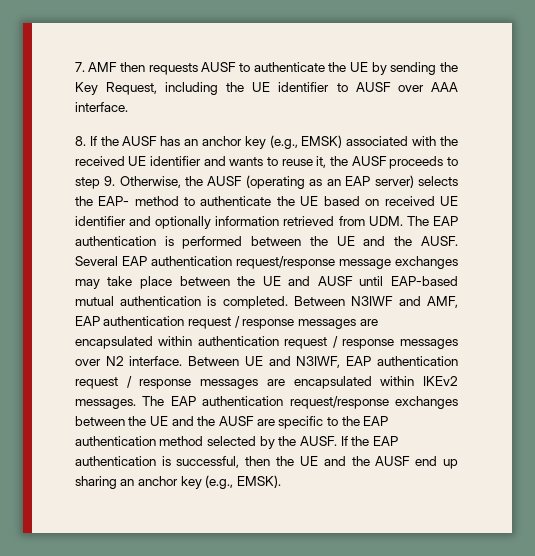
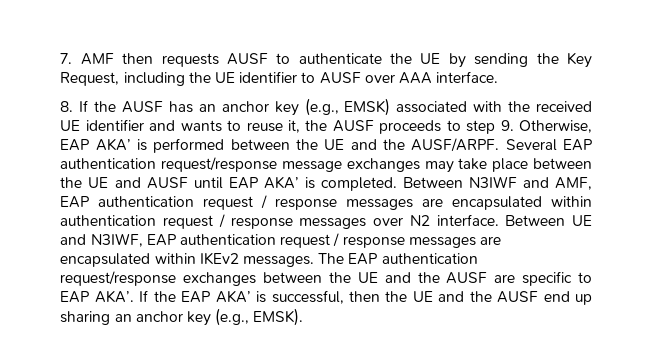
- 8. If the AUSF has an anchor key (e.g., EMSK) associated with the received UE identifier and wants to reuse it, the AUSF proceeds to step 9. Otherwise, the AUSF (operating as an EAP server) selects the EAP- method to authenticate the UE based on received UE identifier and optionally information retrieved from UDM. The EAP authentication is performed between the UE and the AUSF.
+ 8. If the AUSF has an anchor key (e.g., EMSK) associated with the received UE identifier and wants to reuse it, the AUSF proceeds to step 9. Otherwise, EAP AKA’ is performed between the UE and the AUSF/ARPF.
- Several EAP authentication request/response message exchanges may take place between the UE and AUSF until EAP-based mutual authentication is completed.
+ Several EAP authentication request/response message exchanges may take place between the UE and AUSF until EAP AKA’ is completed.
- The EAP authentication request/response exchanges between the UE and the AUSF are specific to the EAP authentication method selected by the AUSF.
+ The EAP authentication request/response exchanges between the UE and the AUSF are specific to EAP AKA’.
- If the EAP authentication is successful, then the UE and the AUSF end up sharing an anchor key (e.g., EMSK).
+ If the EAP AKA’ is successful, then the UE and the AUSF end up sharing an anchor key (e.g., EMSK).

